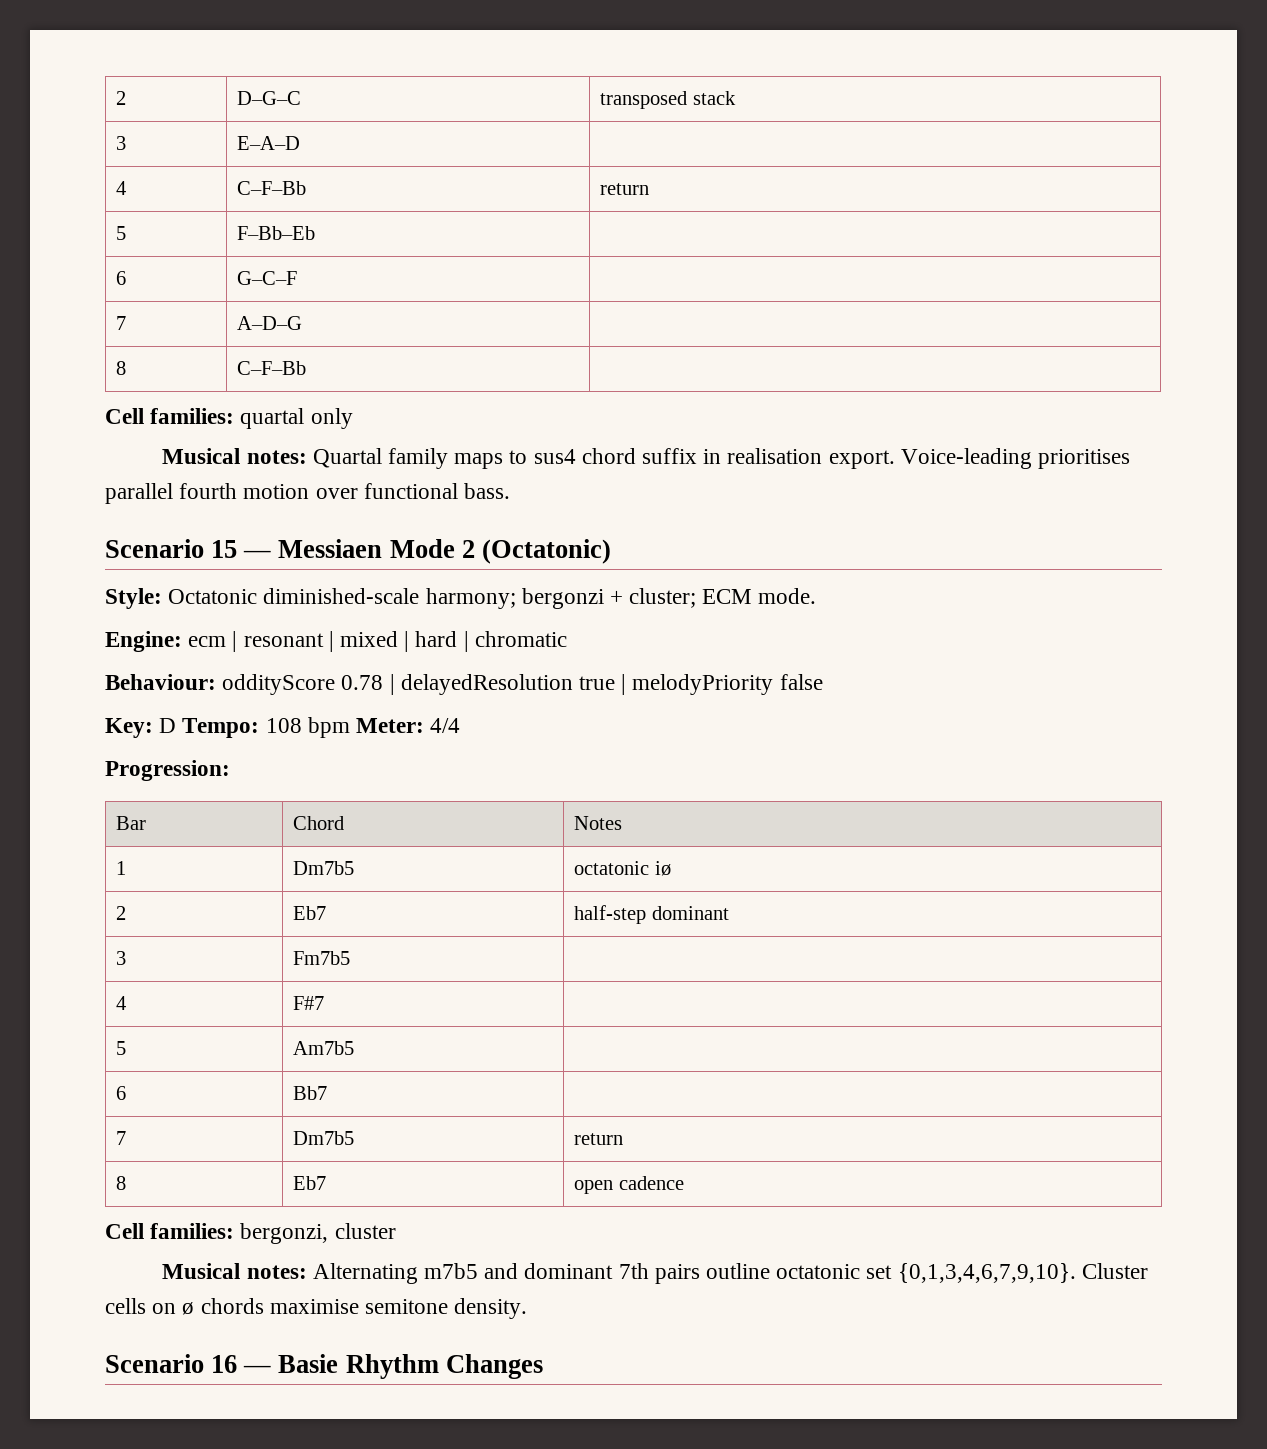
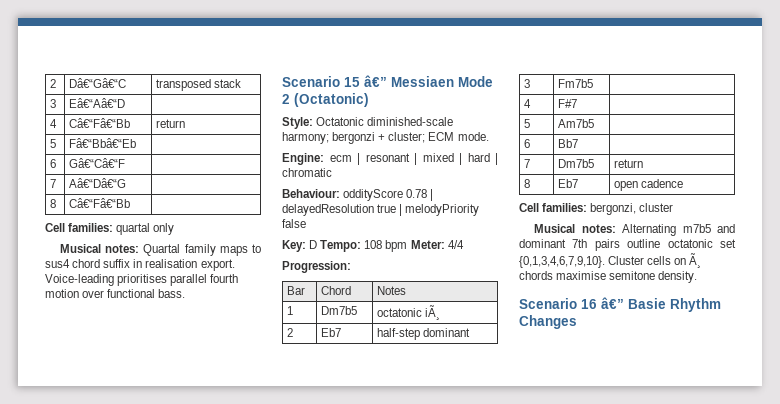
- 2 | D–G–C | transposed stack
+ 2 | Dâ€“Gâ€“C | transposed stack
- 3 | E–A–D |
- 4 | C–F–Bb | return
+ 3 | Eâ€“Aâ€“D |
+ 4 | Câ€“Fâ€“Bb | return
- 5 | F–Bb–Eb |
- 6 | G–C–F |
- 7 | A–D–G |
- 8 | C–F–Bb |
+ 5 | Fâ€“Bbâ€“Eb |
+ 6 | Gâ€“Câ€“F |
+ 7 | Aâ€“Dâ€“G |
+ 8 | Câ€“Fâ€“Bb |
- Scenario 15 — Messiaen Mode 2 (Octatonic)
+ Scenario 15 â€” Messiaen Mode 2 (Octatonic)
- 1 | Dm7b5 | octatonic iø
+ 1 | Dm7b5 | octatonic iÃ¸
- Cluster cells on ø chords maximise semitone density.
+ Cluster cells on Ã¸ chords maximise semitone density.
- Scenario 16 — Basie Rhythm Changes
+ Scenario 16 â€” Basie Rhythm Changes

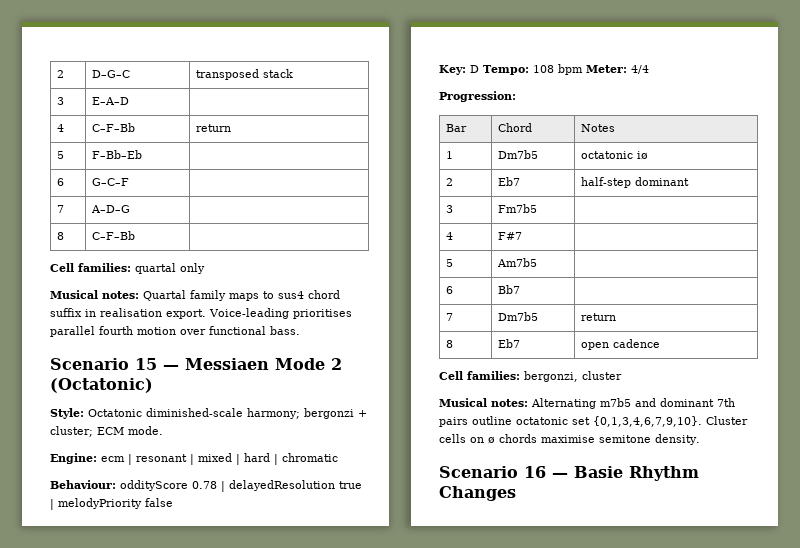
- 2 | Dâ€“Gâ€“C | transposed stack
+ 2 | D–G–C | transposed stack
- 3 | Eâ€“Aâ€“D |
- 4 | Câ€“Fâ€“Bb | return
+ 3 | E–A–D |
+ 4 | C–F–Bb | return
- 5 | Fâ€“Bbâ€“Eb |
- 6 | Gâ€“Câ€“F |
- 7 | Aâ€“Dâ€“G |
- 8 | Câ€“Fâ€“Bb |
+ 5 | F–Bb–Eb |
+ 6 | G–C–F |
+ 7 | A–D–G |
+ 8 | C–F–Bb |
- Scenario 15 â€” Messiaen Mode 2 (Octatonic)
+ Scenario 15 — Messiaen Mode 2 (Octatonic)
- 1 | Dm7b5 | octatonic iÃ¸
+ 1 | Dm7b5 | octatonic iø
- Cluster cells on Ã¸ chords maximise semitone density.
+ Cluster cells on ø chords maximise semitone density.
- Scenario 16 â€” Basie Rhythm Changes
+ Scenario 16 — Basie Rhythm Changes

